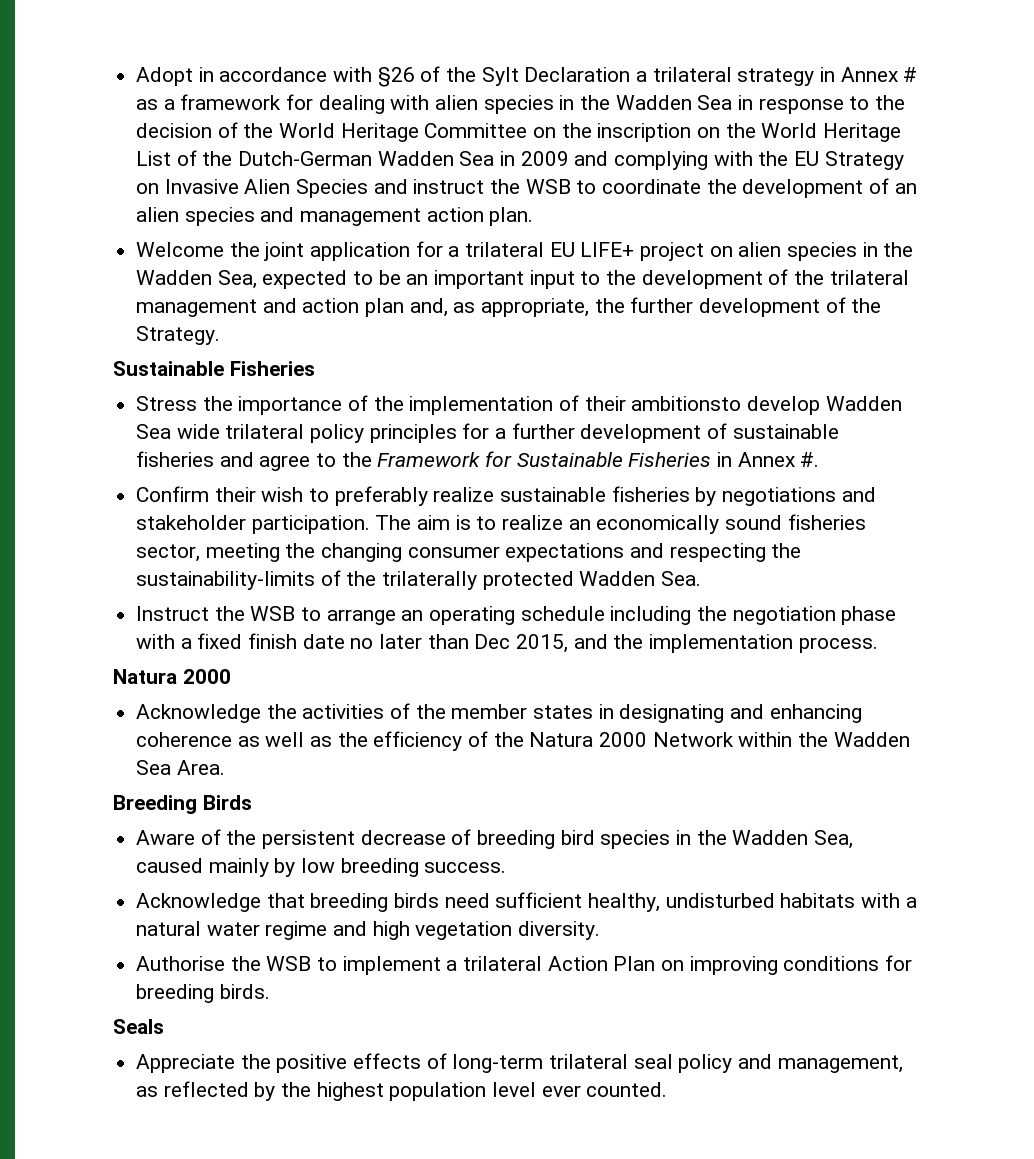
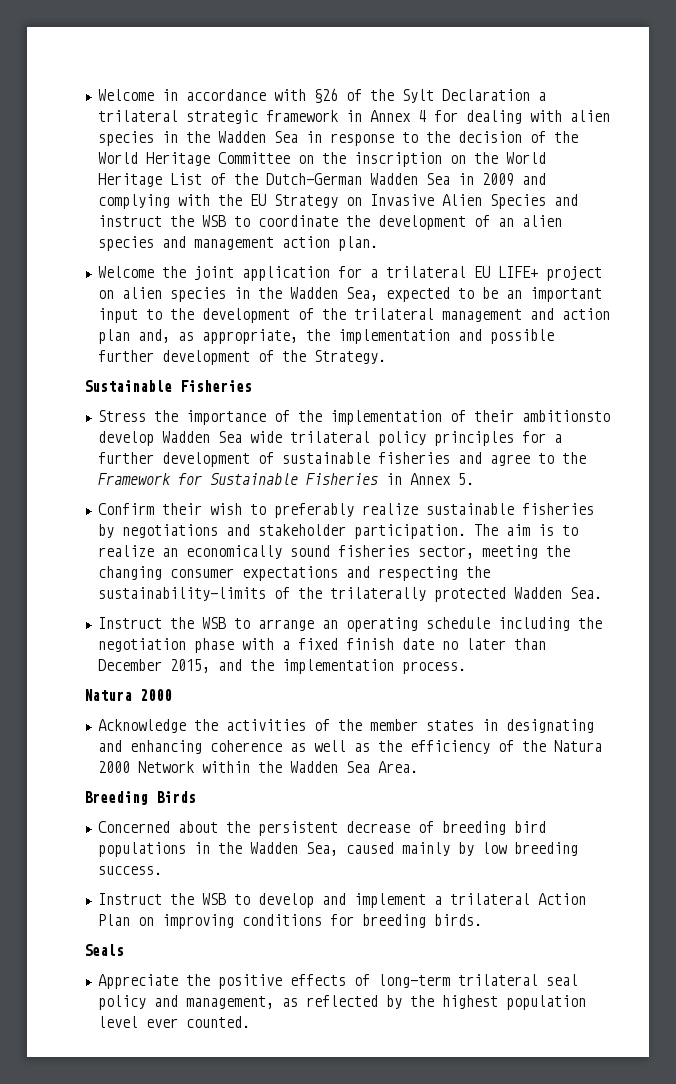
- Adopt in accordance with §26 of the Sylt Declaration a trilateral strategy in Annex # as a framework for dealing with alien species in the Wadden Sea in response to the decision of the World Heritage Committee on the inscription on the World Heritage List of the Dutch-German Wadden Sea in 2009 and complying with the EU Strategy on Invasive Alien Species and instruct the WSB to coordinate the development of an alien species and management action plan.
+ Welcome in accordance with §26 of the Sylt Declaration a trilateral strategic framework in Annex 4 for dealing with alien species in the Wadden Sea in response to the decision of the World Heritage Committee on the inscription on the World Heritage List of the Dutch-German Wadden Sea in 2009 and complying with the EU Strategy on Invasive Alien Species and instruct the WSB to coordinate the development of an alien species and management action plan.
- Welcome the joint application for a trilateral EU LIFE+ project on alien species in the Wadden Sea, expected to be an important input to the development of the trilateral management and action plan and, as appropriate, the further development of the Strategy.
+ Welcome the joint application for a trilateral EU LIFE+ project on alien species in the Wadden Sea, expected to be an important input to the development of the trilateral management and action plan and, as appropriate, the implementation and possible further development of the Strategy.
- Stress the importance of the implementation of their ambitionsto develop Wadden Sea wide trilateral policy principles for a further development of sustainable fisheries and agree to the Framework for Sustainable Fisheries in Annex #.
+ Stress the importance of the implementation of their ambitionsto develop Wadden Sea wide trilateral policy principles for a further development of sustainable fisheries and agree to the Framework for Sustainable Fisheries in Annex 5.
- Instruct the WSB to arrange an operating schedule including the negotiation phase with a fixed finish date no later than Dec 2015, and the implementation process.
+ Instruct the WSB to arrange an operating schedule including the negotiation phase with a fixed finish date no later than December 2015, and the implementation process.
- Aware of the persistent decrease of breeding bird species in the Wadden Sea, caused mainly by low breeding success.
+ Concerned about the persistent decrease of breeding bird populations in the Wadden Sea, caused mainly by low breeding success.
- Acknowledge that breeding birds need sufficient healthy, undisturbed habitats with a natural water regime and high vegetation diversity.
- Authorise the WSB to implement a trilateral Action Plan on improving conditions for breeding birds.
+ Instruct the WSB to develop and implement a trilateral Action Plan on improving conditions for breeding birds.

